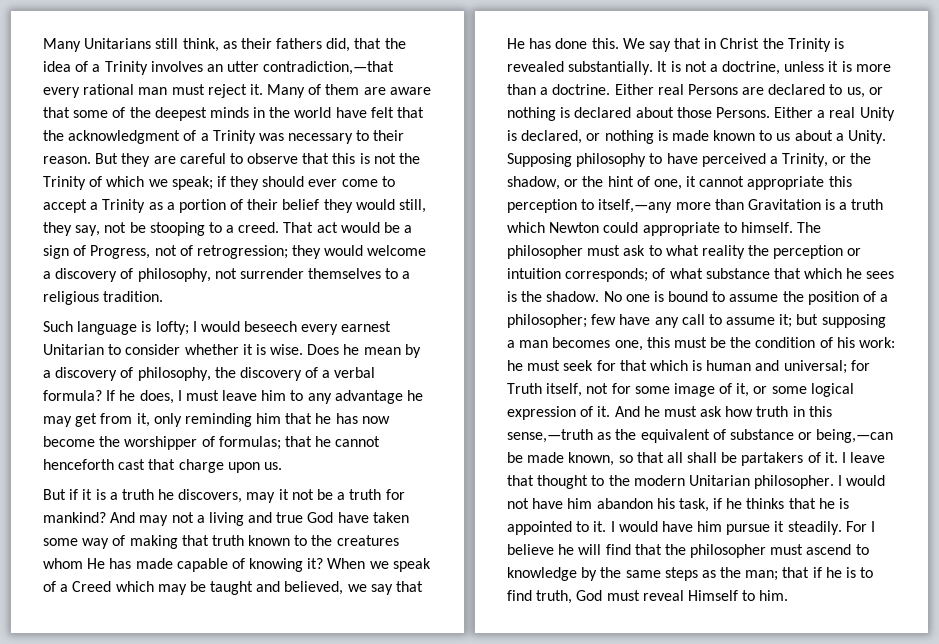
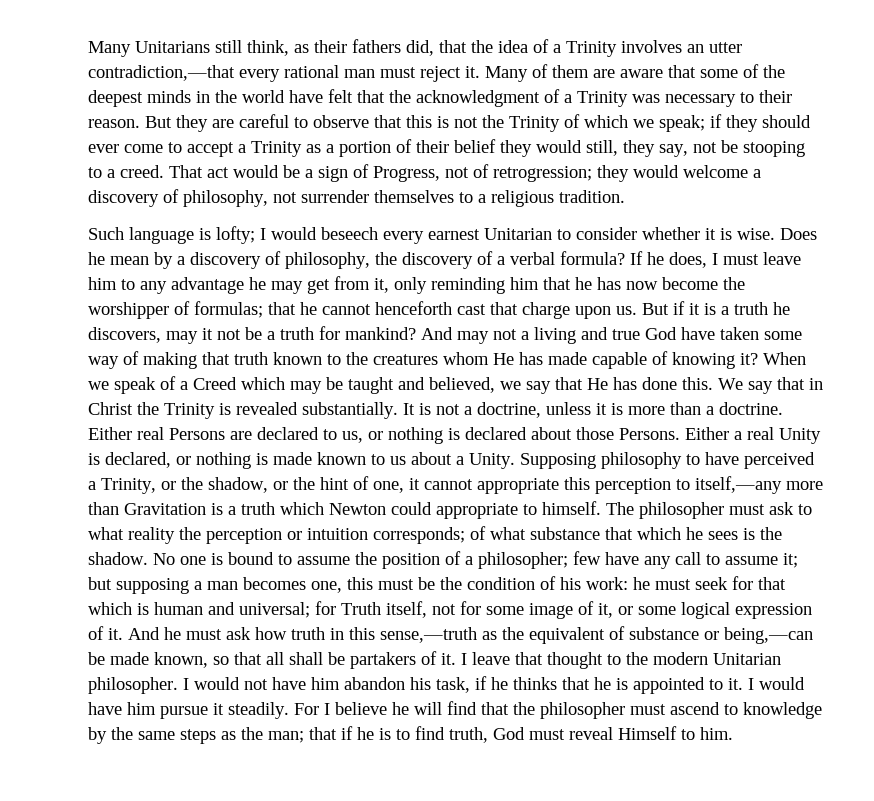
- If he does, I must leave him to any advantage he may get from it, only reminding him that he has now become the worshipper of formulas; that he cannot henceforth cast that charge upon us.
- But if it is a truth he discovers, may it not be a truth for mankind?
+ If he does, I must leave him to any advantage he may get from it, only reminding him that he has now become the worshipper of formulas; that he cannot henceforth cast that charge upon us. But if it is a truth he discovers, may it not be a truth for mankind?

